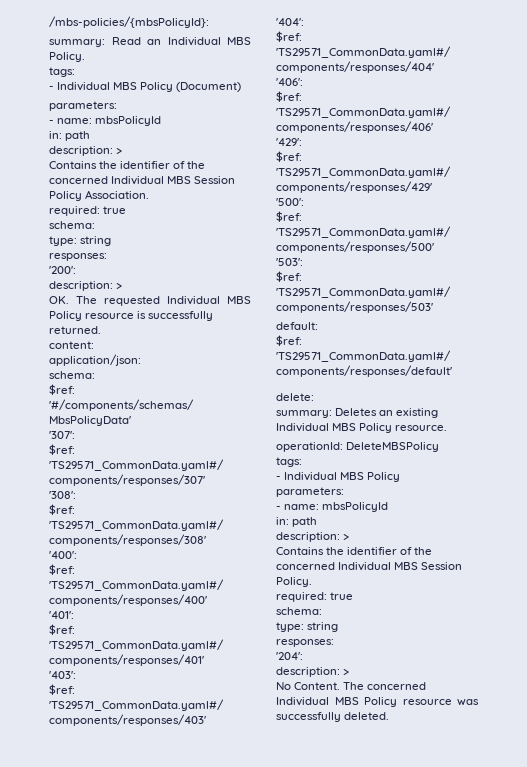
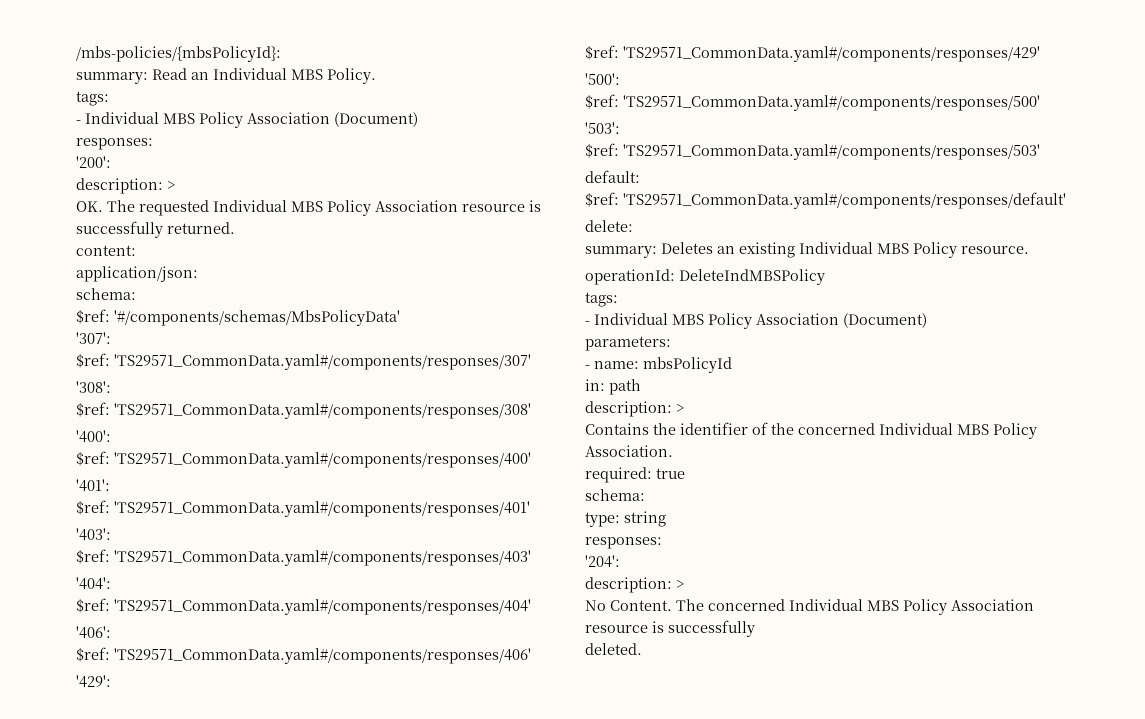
  summary: Read an Individual MBS Policy.
  tags:
- - Individual MBS Policy (Document)
- parameters:
- - name: mbsPolicyId
- in: path
- description: >
- Contains the identifier of the concerned Individual MBS Session Policy Association.
- required: true
- schema:
- type: string
+ - Individual MBS Policy Association (Document)
- OK. The requested Individual MBS Policy resource is successfully returned.
+ OK. The requested Individual MBS Policy Association resource is successfully returned.
- operationId: DeleteMBSPolicy
+ operationId: DeleteIndMBSPolicy
  tags:
- - Individual MBS Policy
+ - Individual MBS Policy Association (Document)
- Contains the identifier of the concerned Individual MBS Session Policy.
+ Contains the identifier of the concerned Individual MBS Policy Association.
- The concerned Individual MBS Policy resource was successfully deleted.
+ The concerned Individual MBS Policy Association resource is successfully
+ deleted.

